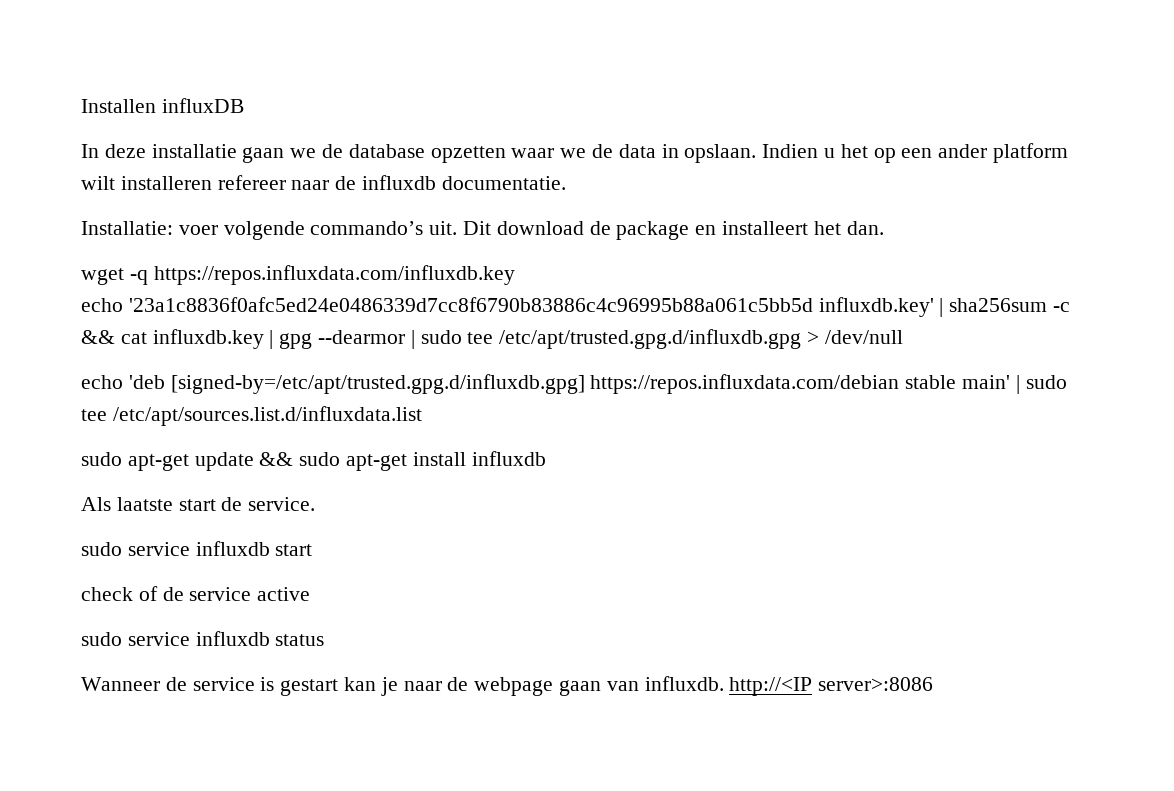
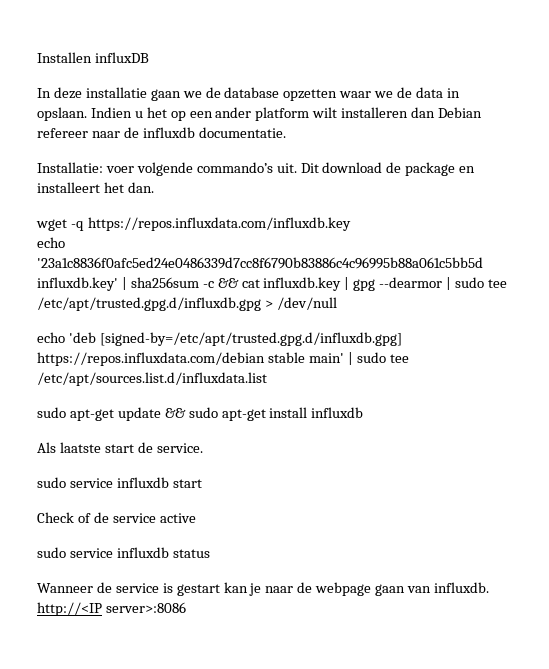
- Indien u het op een ander platform wilt installeren refereer naar de influxdb documentatie.
+ Indien u het op een ander platform wilt installeren dan Debian refereer naar de influxdb documentatie.
- check of de service active
+ Check of de service active

